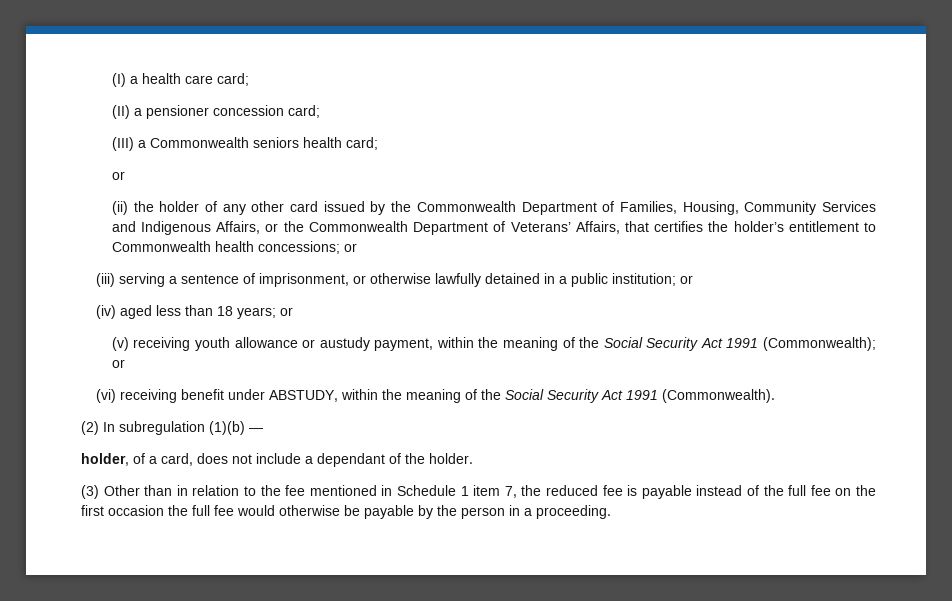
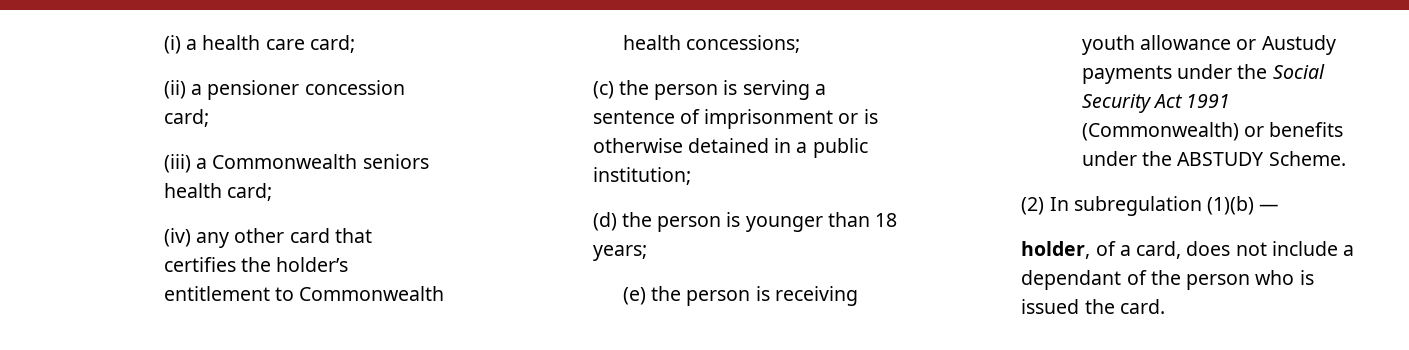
- (I) a health care card;
+ (i) a health care card;
- (II) a pensioner concession card;
+ (ii) a pensioner concession card;
- (III) a Commonwealth seniors health card;
- or
- (ii) the holder of any other card issued by the Commonwealth Department of Families, Housing, Community Services and Indigenous Affairs, or the Commonwealth Department of Veterans’ Affairs, that certifies the holder’s entitlement to Commonwealth health concessions; or
- (iii) serving a sentence of imprisonment, or otherwise lawfully detained in a public institution; or
- (iv) aged less than 18 years; or
- (v) receiving youth allowance or austudy payment, within the meaning of the Social Security Act 1991 (Commonwealth); or
- (vi) receiving benefit under ABSTUDY, within the meaning of the Social Security Act 1991 (Commonwealth).
+ (iii) a Commonwealth seniors health card;
+ (iv) any other card that certifies the holder’s entitlement to Commonwealth health concessions;
+ (c) the person is serving a sentence of imprisonment or is otherwise detained in a public institution;
+ (d) the person is younger than 18 years;
+ (e) the person is receiving youth allowance or Austudy payments under the Social Security Act 1991 (Commonwealth) or benefits under the ABSTUDY Scheme.
- holder, of a card, does not include a dependant of the holder.
- (3) Other than in relation to the fee mentioned in Schedule 1 item 7, the reduced fee is payable instead of the full fee on the first occasion the full fee would otherwise be payable by the person in a proceeding.
+ holder, of a card, does not include a dependant of the person who is issued the card.

